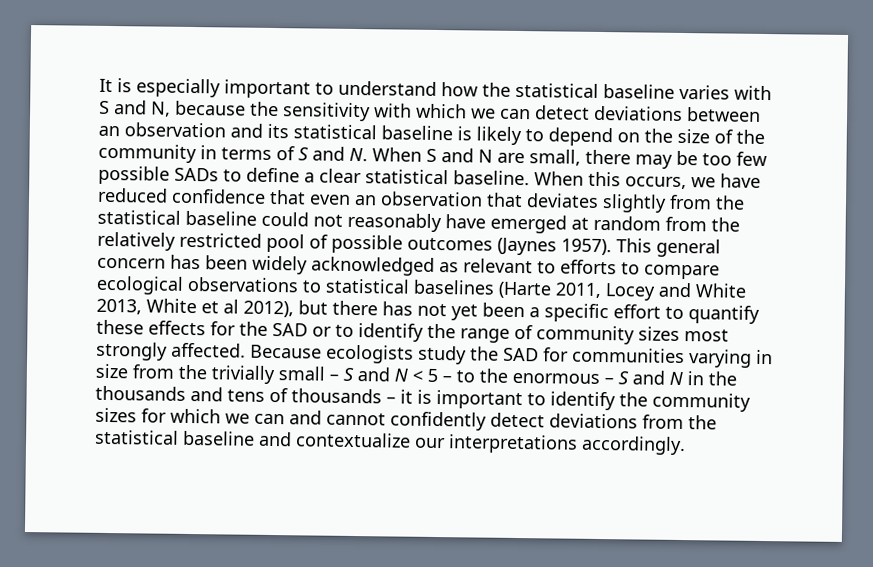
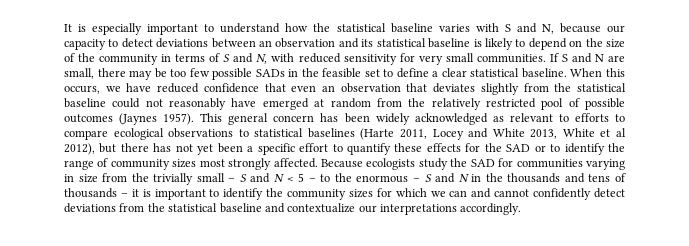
- It is especially important to understand how the statistical baseline varies with S and N, because the sensitivity with which we can detect deviations between an observation and its statistical baseline is likely to depend on the size of the community in terms of S and N. When S and N are small, there may be too few possible SADs to define a clear statistical baseline.
+ It is especially important to understand how the statistical baseline varies with S and N, because our capacity to detect deviations between an observation and its statistical baseline is likely to depend on the size of the community in terms of S and N, with reduced sensitivity for very small communities. If S and N are small, there may be too few possible SADs in the feasible set to define a clear statistical baseline.

